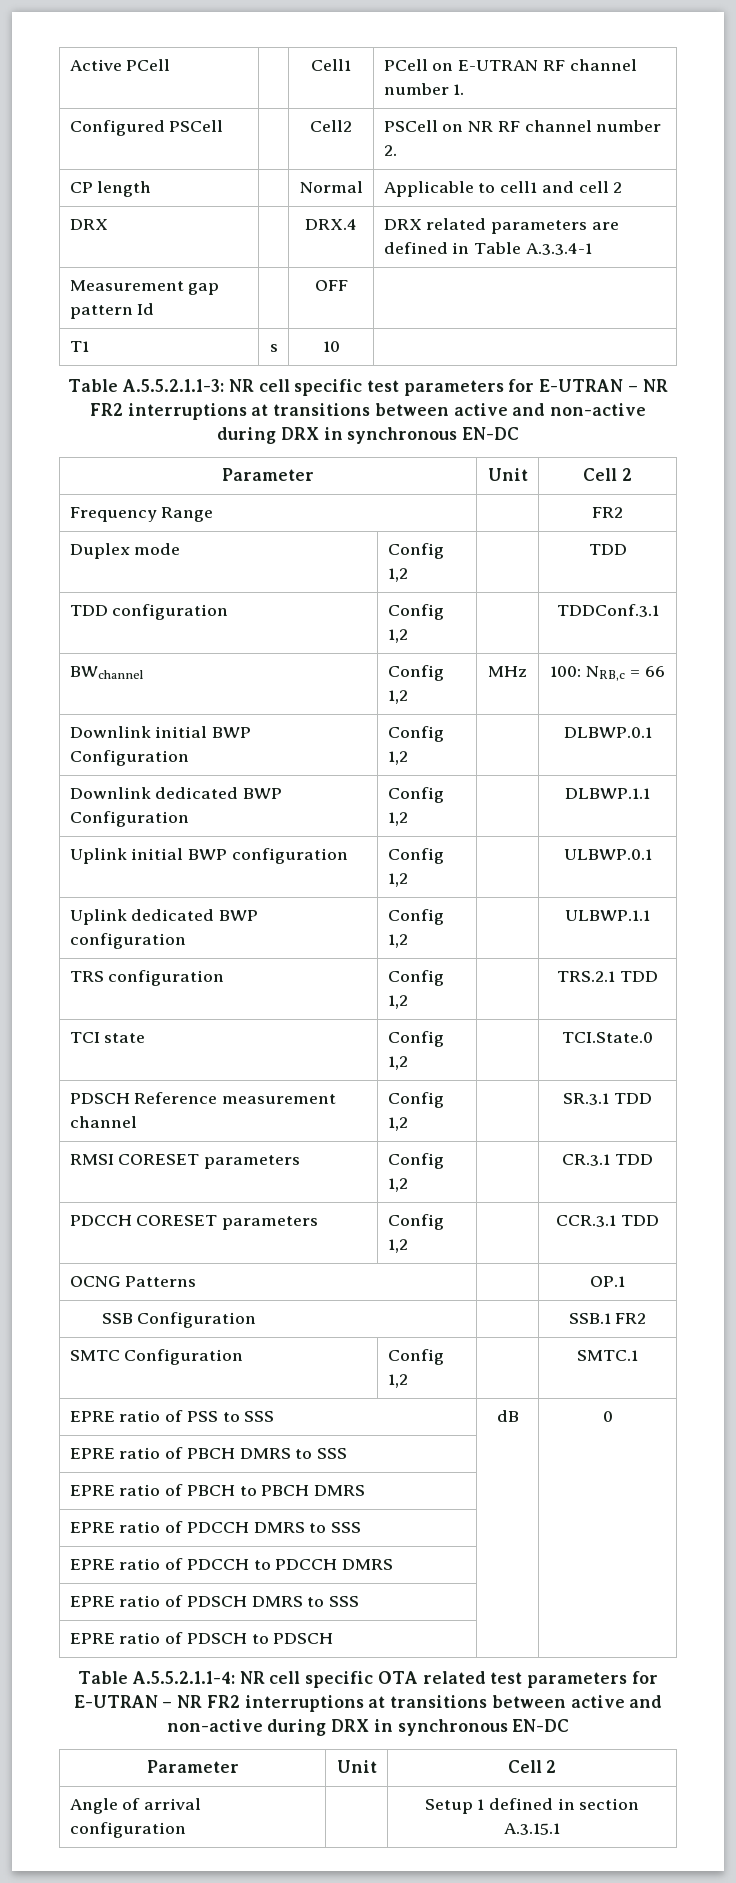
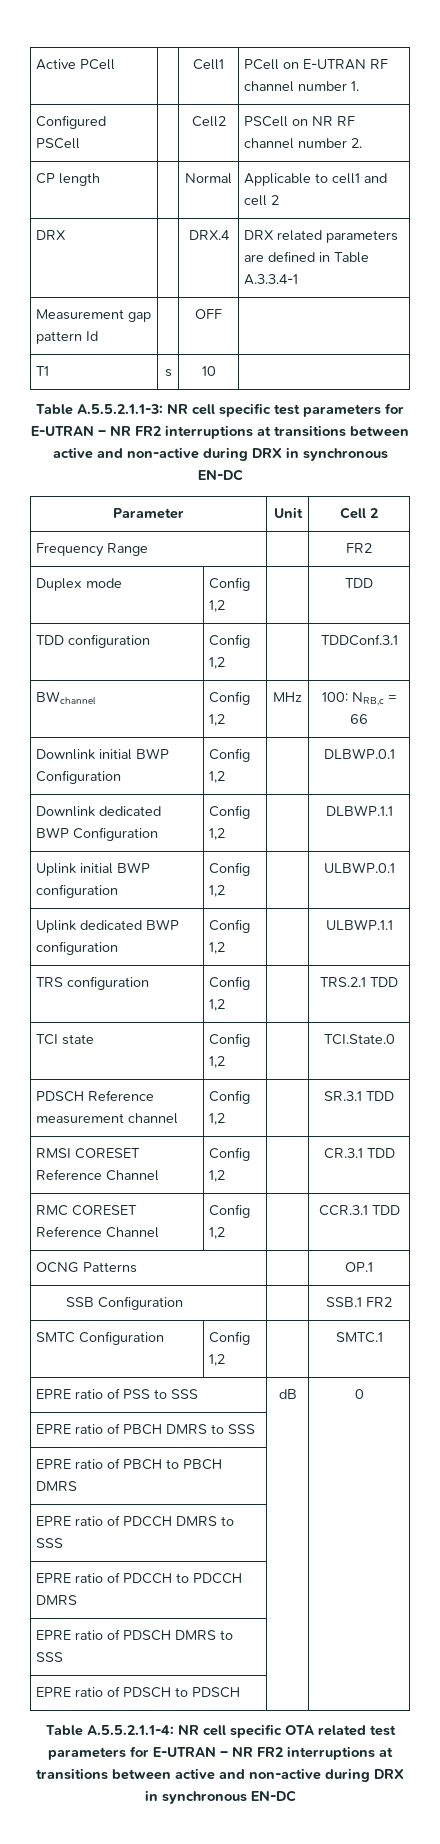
- RMSI CORESET parameters | Config 1,2 | | CR.3.1 TDD
+ RMSI CORESET Reference Channel | Config 1,2 | | CR.3.1 TDD
- PDCCH CORESET parameters | Config 1,2 | | CCR.3.1 TDD
+ RMC CORESET Reference Channel | Config 1,2 | | CCR.3.1 TDD
  Table A.5.5.2.1.1-4: NR cell specific OTA related test parameters for E-UTRAN – NR FR2 interruptions at transitions between active and non-active during DRX in synchronous EN-DC
- Parameter | Unit | Cell 2
- Angle of arrival configuration | | Setup 1 defined in section A.3.15.1

